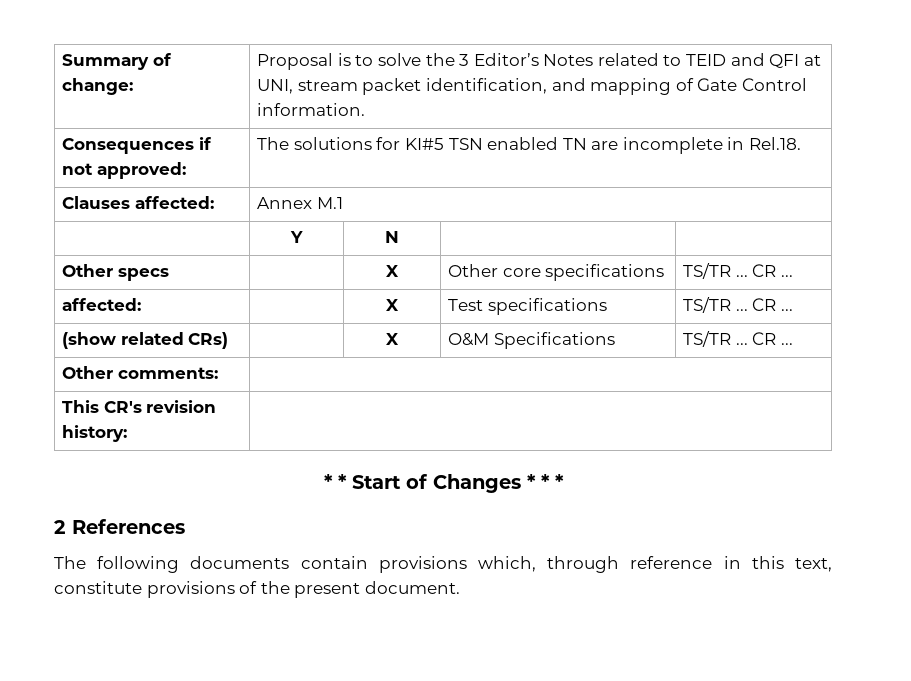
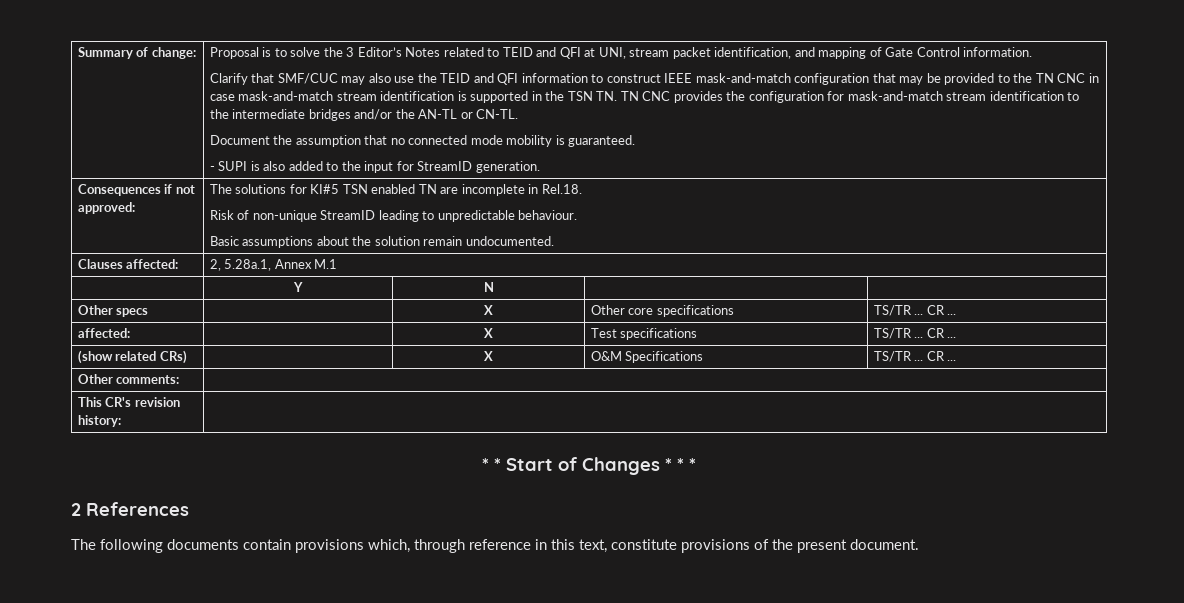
+ Clarify that SMF/CUC may also use the TEID and QFI information to construct IEEE mask-and-match configuration that may be provided to the TN CNC in case mask-and-match stream identification is supported in the TSN TN. TN CNC provides the configuration for mask-and-match stream identification to the intermediate bridges and/or the AN-TL or CN-TL.
+ Document the assumption that no connected mode mobility is guaranteed.
+ - SUPI is also added to the input for StreamID generation.
  Consequences if not approved: | The solutions for KI#5 TSN enabled TN are incomplete in Rel.18.
+ Risk of non-unique StreamID leading to unpredictable behaviour.
+ Basic assumptions about the solution remain undocumented.
- Clauses affected: | Annex M.1
+ Clauses affected: | 2, 5.28a.1, Annex M.1

